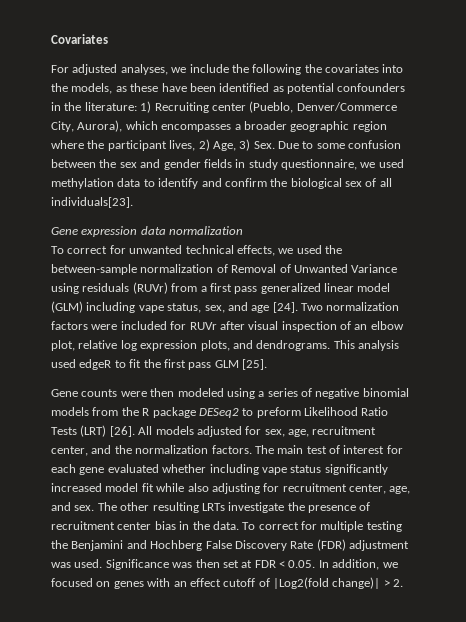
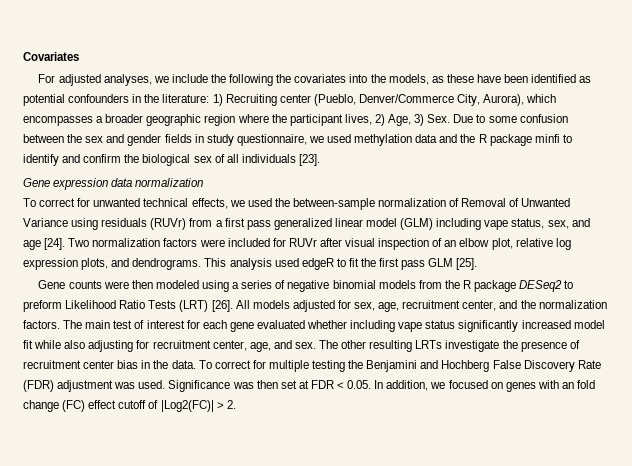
- 1) Recruiting center (Pueblo, Denver/Commerce City, Aurora), which encompasses a broader geographic region where the participant lives, 2) Age, 3) Sex. Due to some confusion between the sex and gender fields in study questionnaire, we used methylation data to identify and confirm the biological sex of all individuals[23].
+ 1) Recruiting center (Pueblo, Denver/Commerce City, Aurora), which encompasses a broader geographic region where the participant lives, 2) Age, 3) Sex. Due to some confusion between the sex and gender fields in study questionnaire, we used methylation data and the R package minfi to identify and confirm the biological sex of all individuals [23].
- Significance was then set at FDR < 0.05. In addition, we focused on genes with an effect cutoff of |Log2(fold change)| > 2.
+ Significance was then set at FDR < 0.05. In addition, we focused on genes with an fold change (FC) effect cutoff of |Log2(FC)| > 2.

